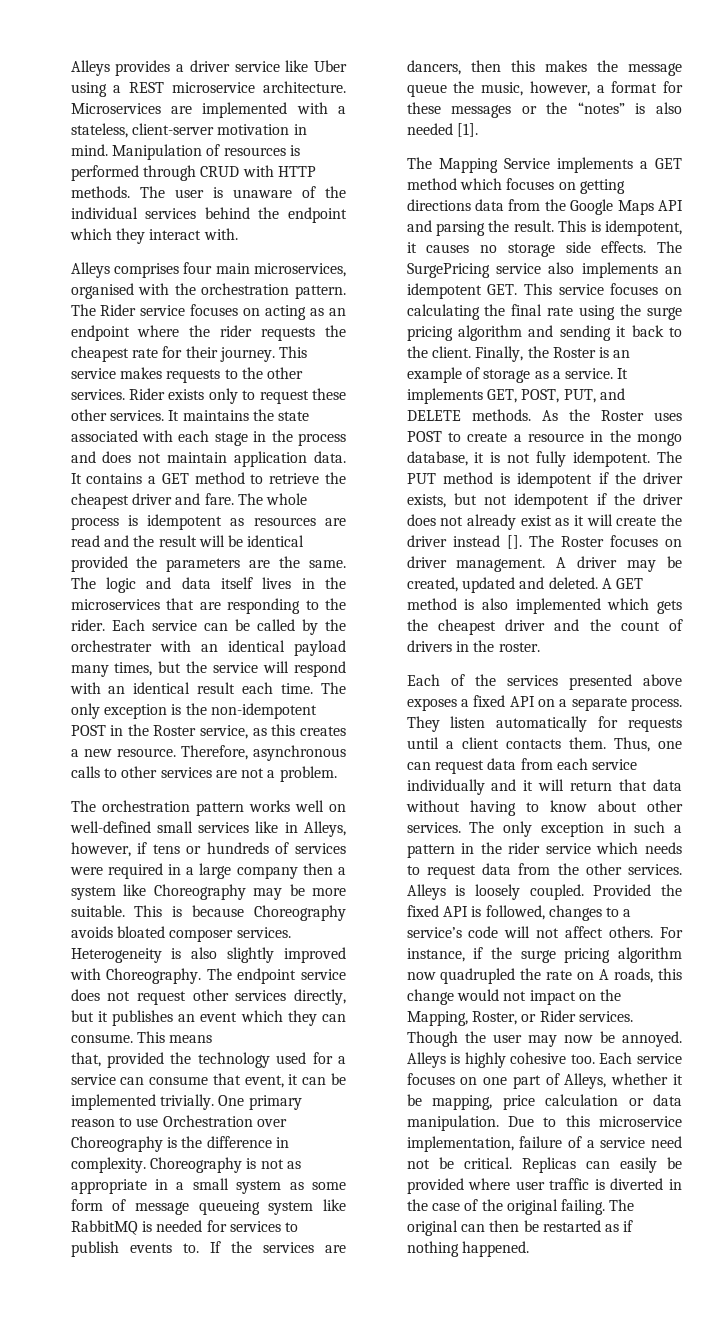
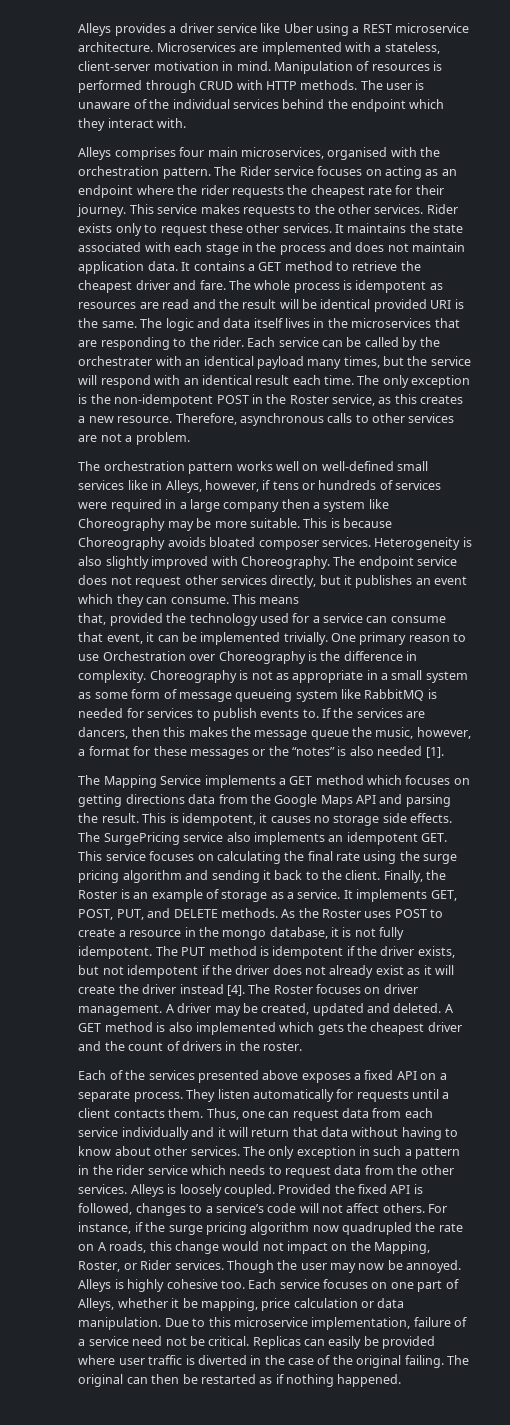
- The whole process is idempotent as resources are read and the result will be identical provided the parameters are the same.
+ The whole process is idempotent as resources are read and the result will be identical provided URI is the same.
- The PUT method is idempotent if the driver exists, but not idempotent if the driver does not already exist as it will create the driver instead [].
+ The PUT method is idempotent if the driver exists, but not idempotent if the driver does not already exist as it will create the driver instead [4].

